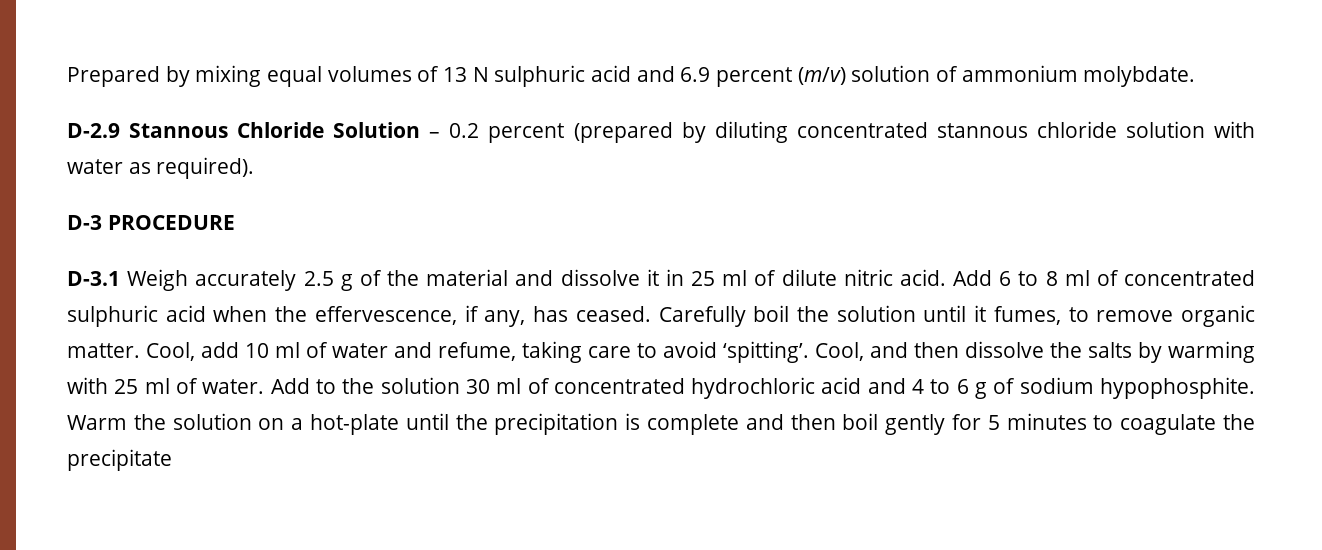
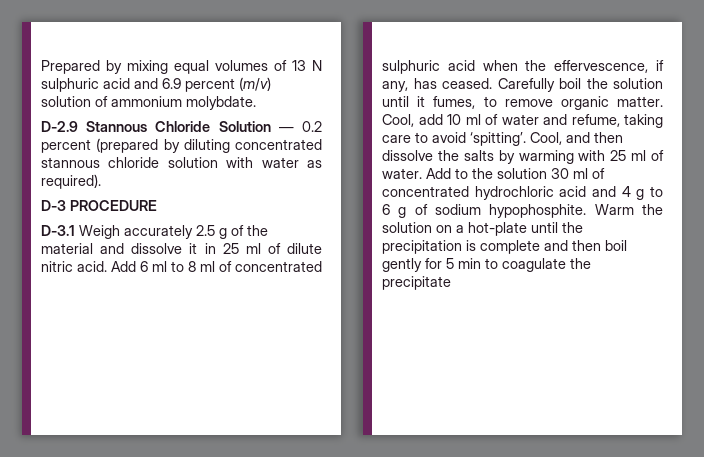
- D-2.9 Stannous Chloride Solution – 0.2 percent (prepared by diluting concentrated stannous chloride solution with water as required).
+ D-2.9 Stannous Chloride Solution — 0.2 percent (prepared by diluting concentrated stannous chloride solution with water as required).
- Add 6 to 8 ml of concentrated sulphuric acid when the effervescence, if any, has ceased.
+ Add 6 ml to 8 ml of concentrated sulphuric acid when the effervescence, if any, has ceased.
- Add to the solution 30 ml of concentrated hydrochloric acid and 4 to 6 g of sodium hypophosphite.
+ Add to the solution 30 ml of concentrated hydrochloric acid and 4 g to 6 g of sodium hypophosphite.
- Warm the solution on a hot-plate until the precipitation is complete and then boil gently for 5 minutes to coagulate the precipitate
+ Warm the solution on a hot-plate until the precipitation is complete and then boil gently for 5 min to coagulate the precipitate

